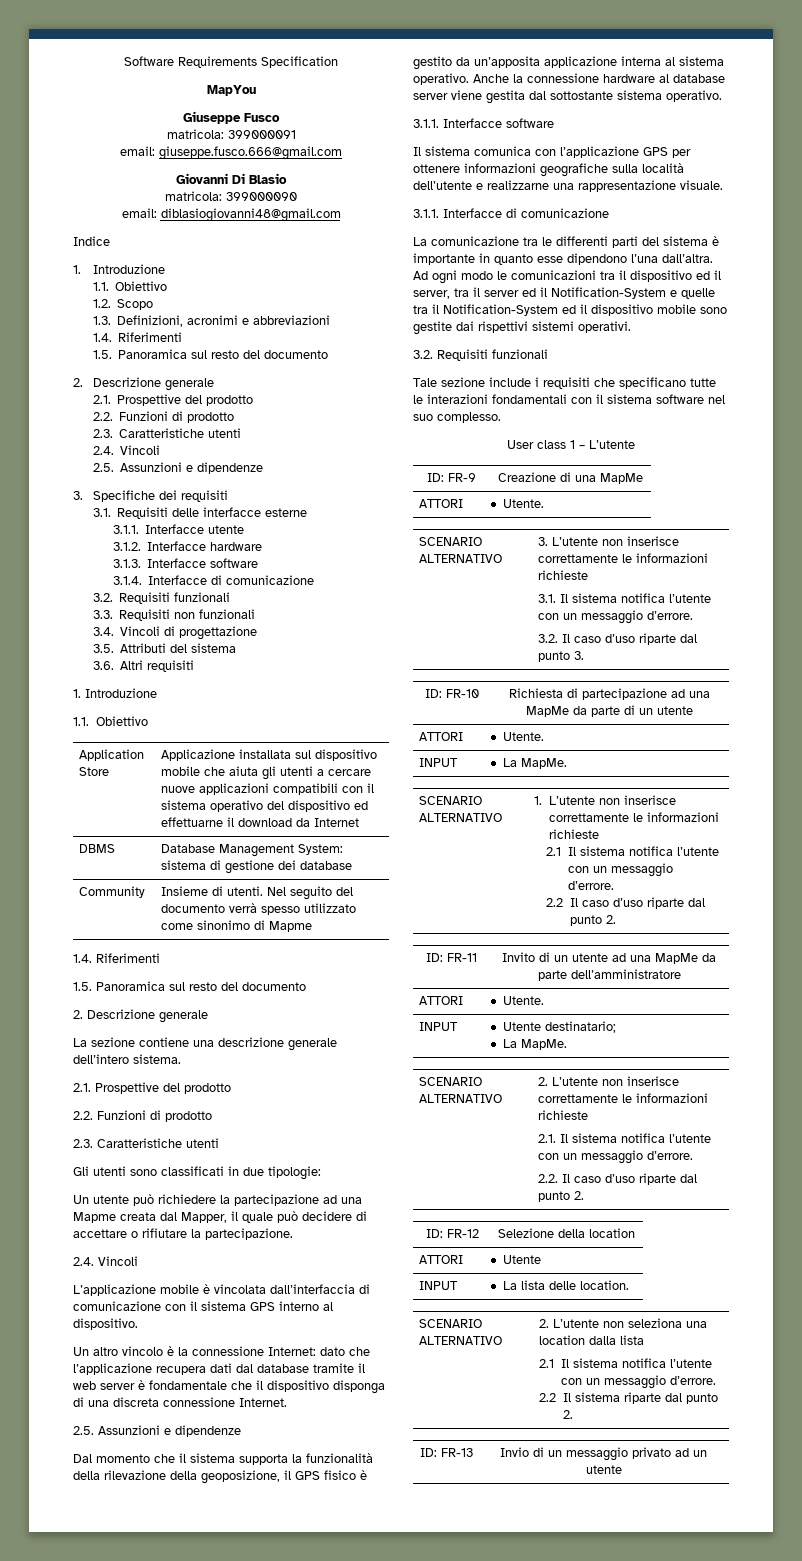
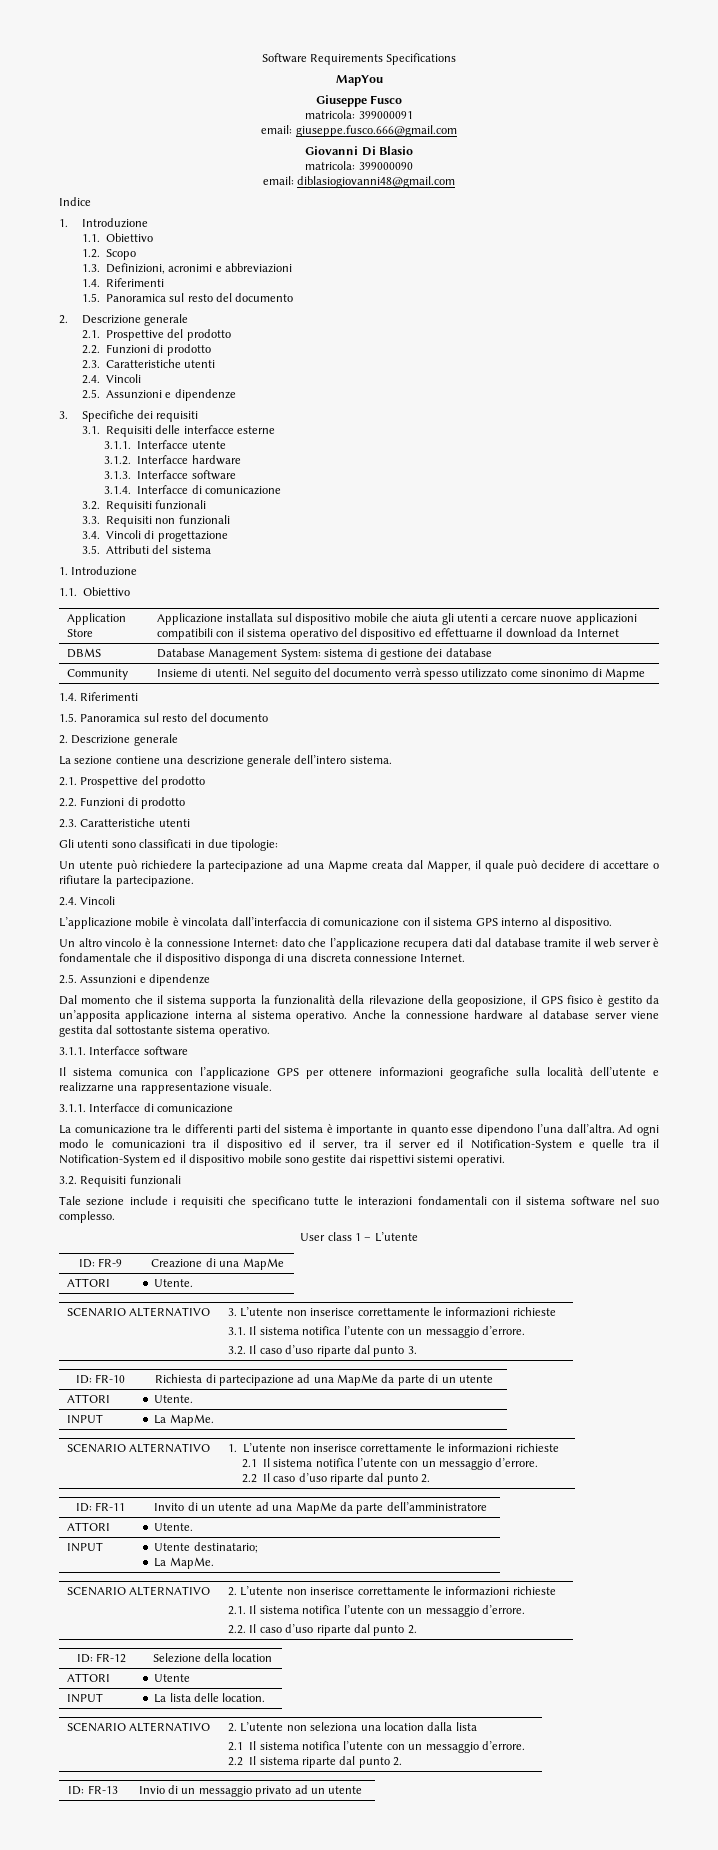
- Software Requirements Specification
+ Software Requirements Specifications
- 3.6. Altri requisiti

